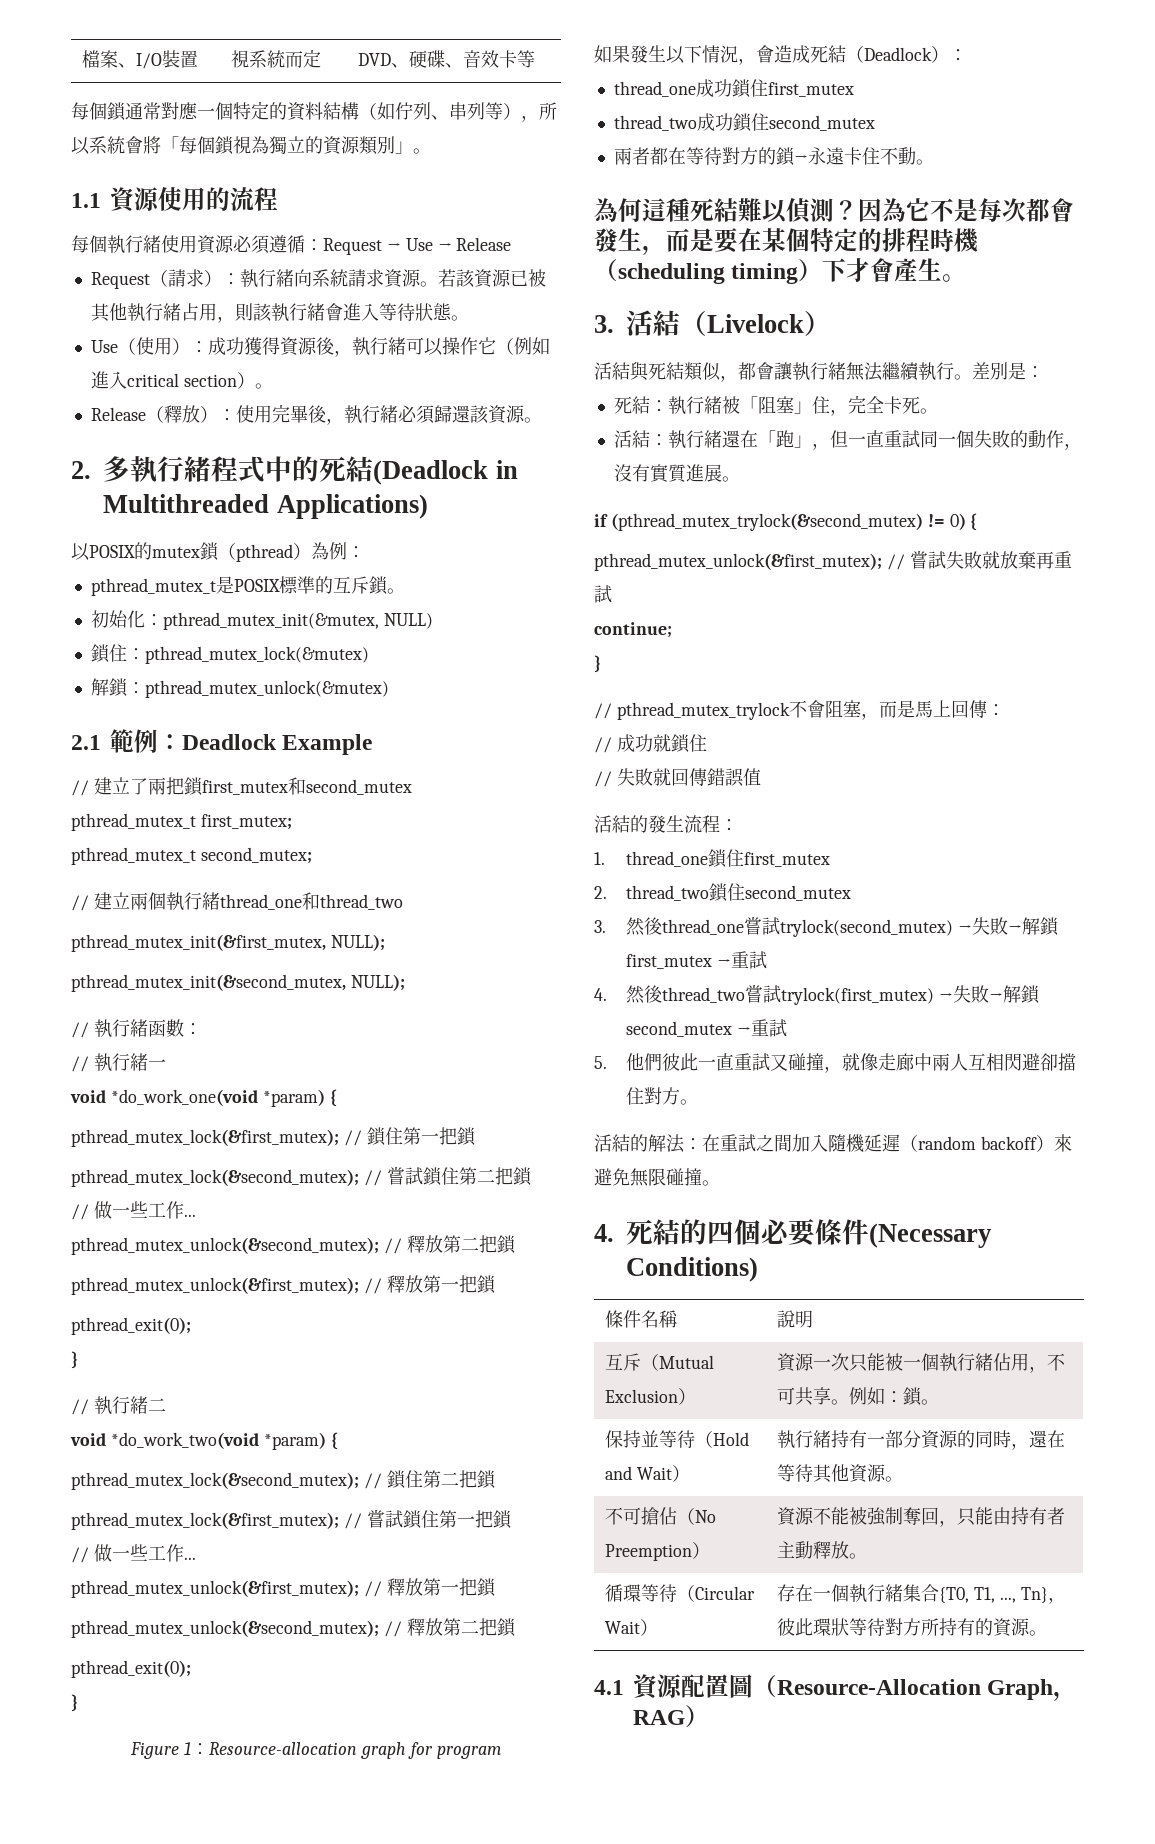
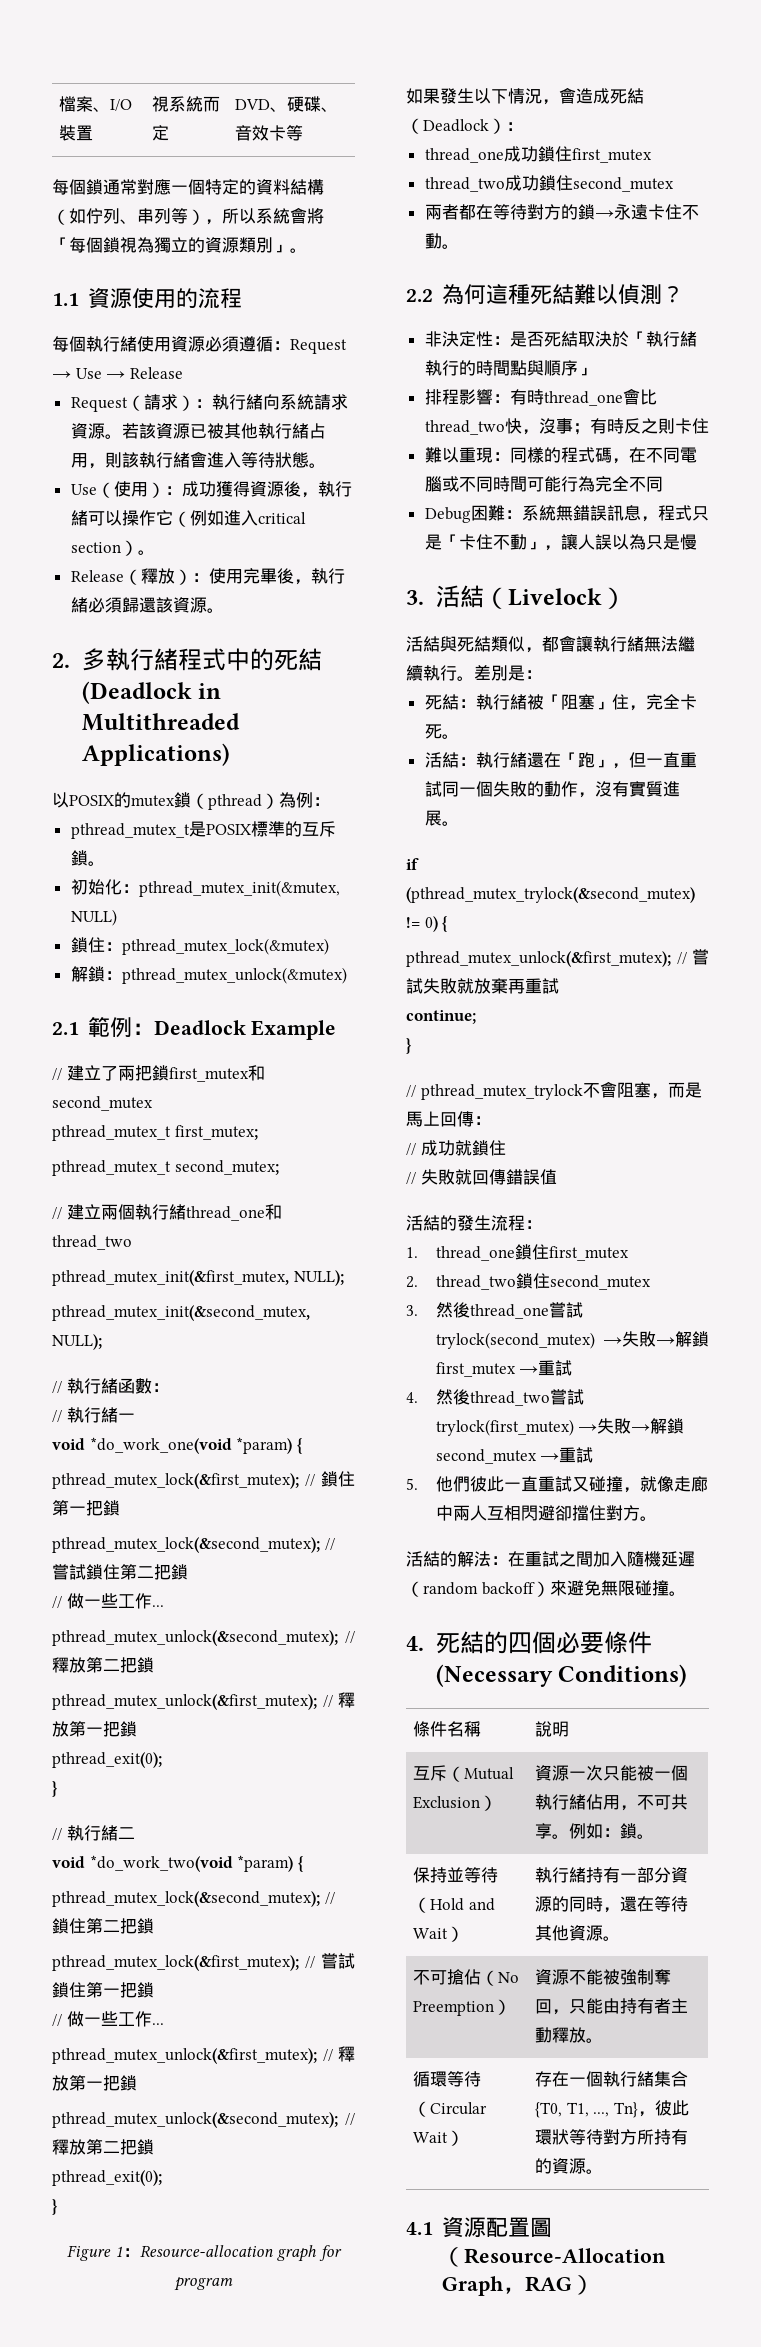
- 為何這種死結難以偵測？因為它不是每次都會發生，而是要在某個特定的排程時機（scheduling timing）下才會產生。
+ 2.2為何這種死結難以偵測？
+ 非決定性：是否死結取決於「執行緒執行的時間點與順序」
+ 排程影響：有時thread_one會比thread_two快，沒事；有時反之則卡住
+ 難以重現：同樣的程式碼，在不同電腦或不同時間可能行為完全不同
+ Debug困難：系統無錯誤訊息，程式只是「卡住不動」，讓人誤以為只是慢

